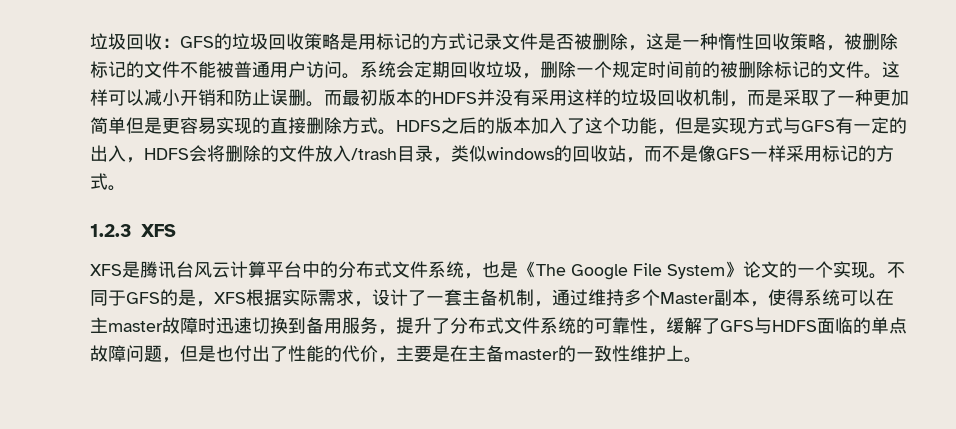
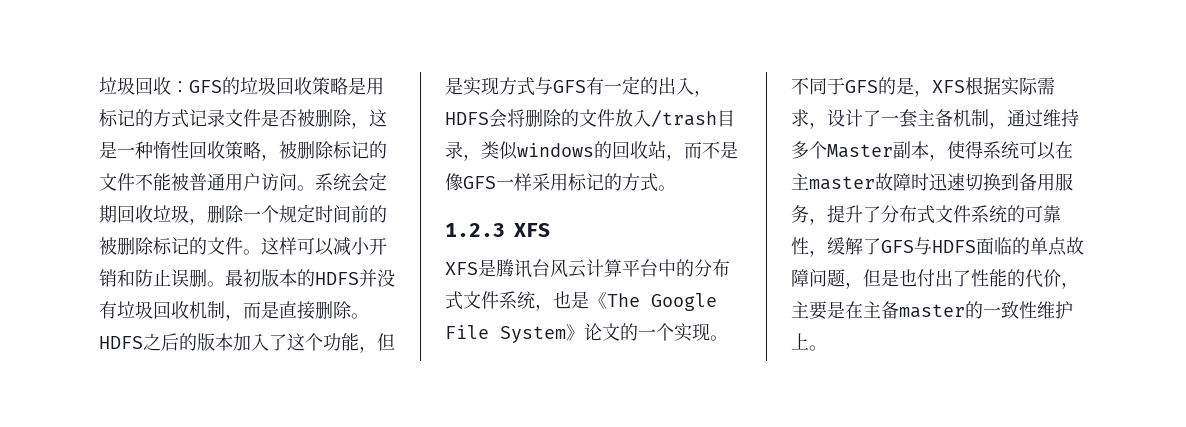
- 而最初版本的HDFS并没有采用这样的垃圾回收机制，而是采取了一种更加简单但是更容易实现的直接删除方式。
+ 最初版本的HDFS并没有垃圾回收机制，而是直接删除。

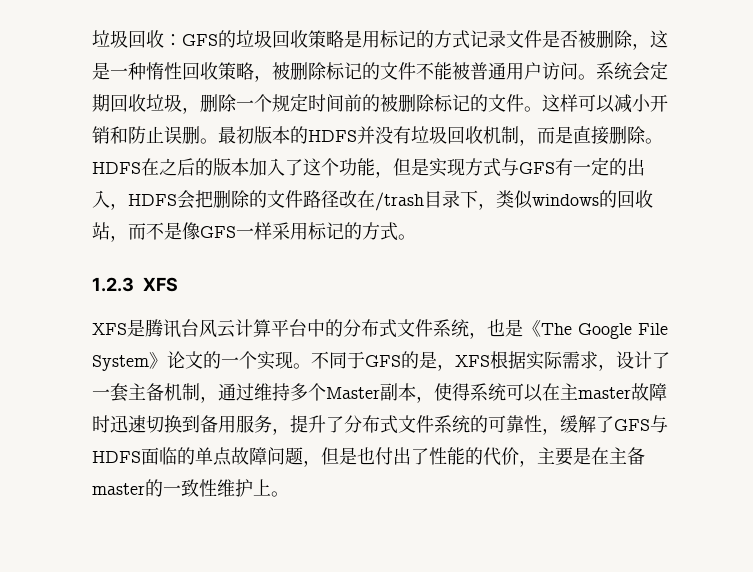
- HDFS之后的版本加入了这个功能，但是实现方式与GFS有一定的出入，HDFS会将删除的文件放入/trash目录，类似windows的回收站，而不是像GFS一样采用标记的方式。
+ HDFS在之后的版本加入了这个功能，但是实现方式与GFS有一定的出入，HDFS会把删除的文件路径改在/trash目录下，类似windows的回收站，而不是像GFS一样采用标记的方式。

